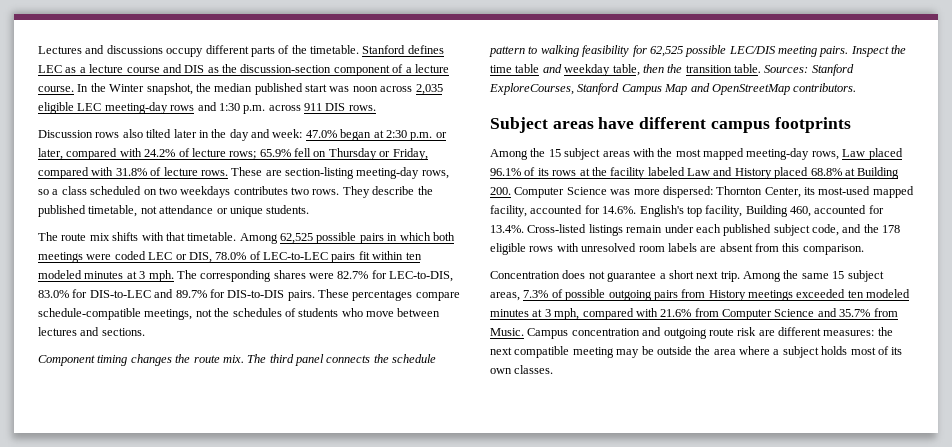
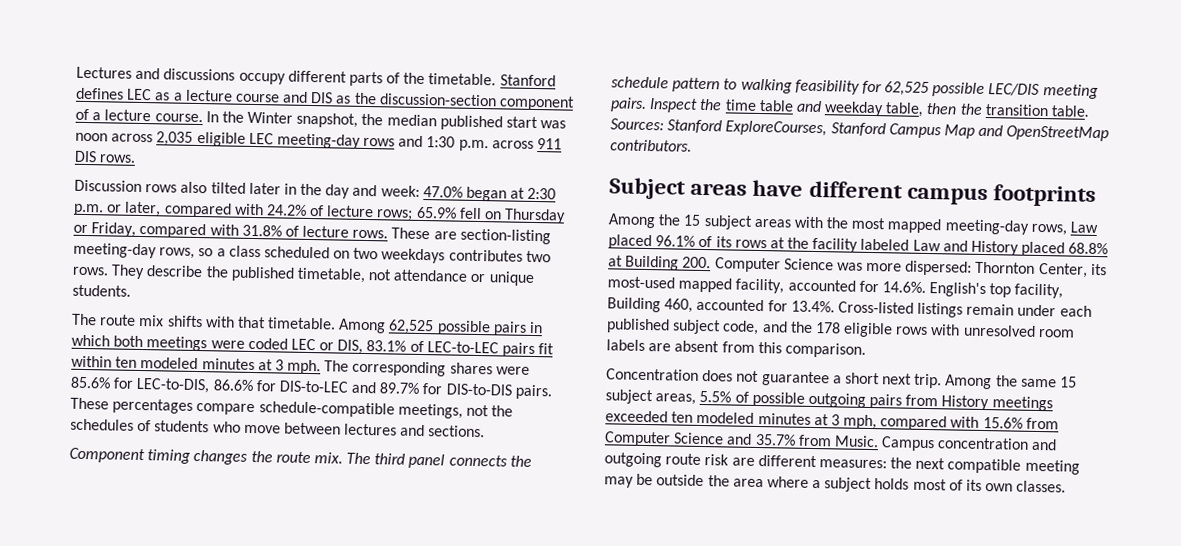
- Among 62,525 possible pairs in which both meetings were coded LEC or DIS, 78.0% of LEC-to-LEC pairs fit within ten modeled minutes at 3 mph.
+ Among 62,525 possible pairs in which both meetings were coded LEC or DIS, 83.1% of LEC-to-LEC pairs fit within ten modeled minutes at 3 mph.
- The corresponding shares were 82.7% for LEC-to-DIS, 83.0% for DIS-to-LEC and 89.7% for DIS-to-DIS pairs.
+ The corresponding shares were 85.6% for LEC-to-DIS, 86.6% for DIS-to-LEC and 89.7% for DIS-to-DIS pairs.
- Among the same 15 subject areas, 7.3% of possible outgoing pairs from History meetings exceeded ten modeled minutes at 3 mph, compared with 21.6% from Computer Science and 35.7% from Music.
+ Among the same 15 subject areas, 5.5% of possible outgoing pairs from History meetings exceeded ten modeled minutes at 3 mph, compared with 15.6% from Computer Science and 35.7% from Music.

